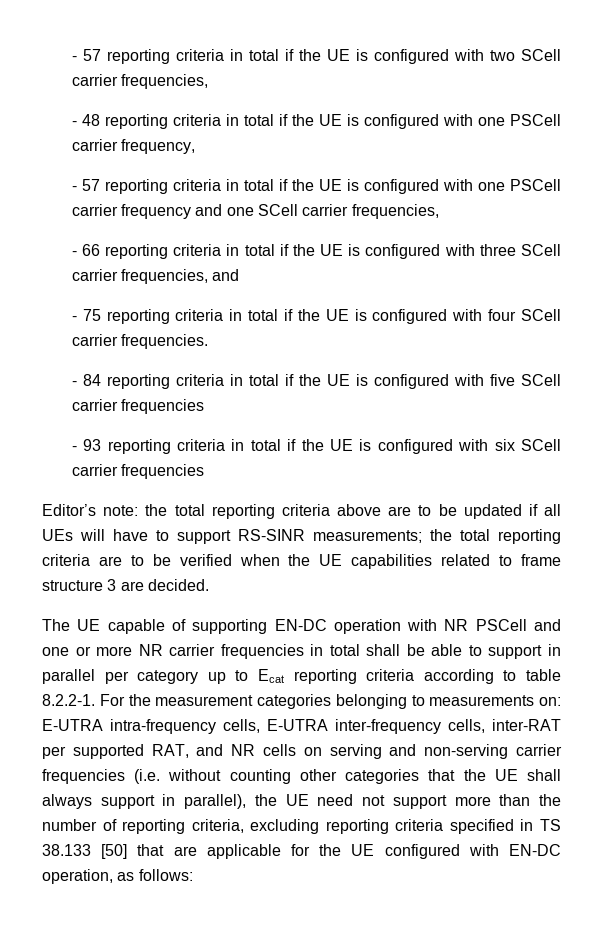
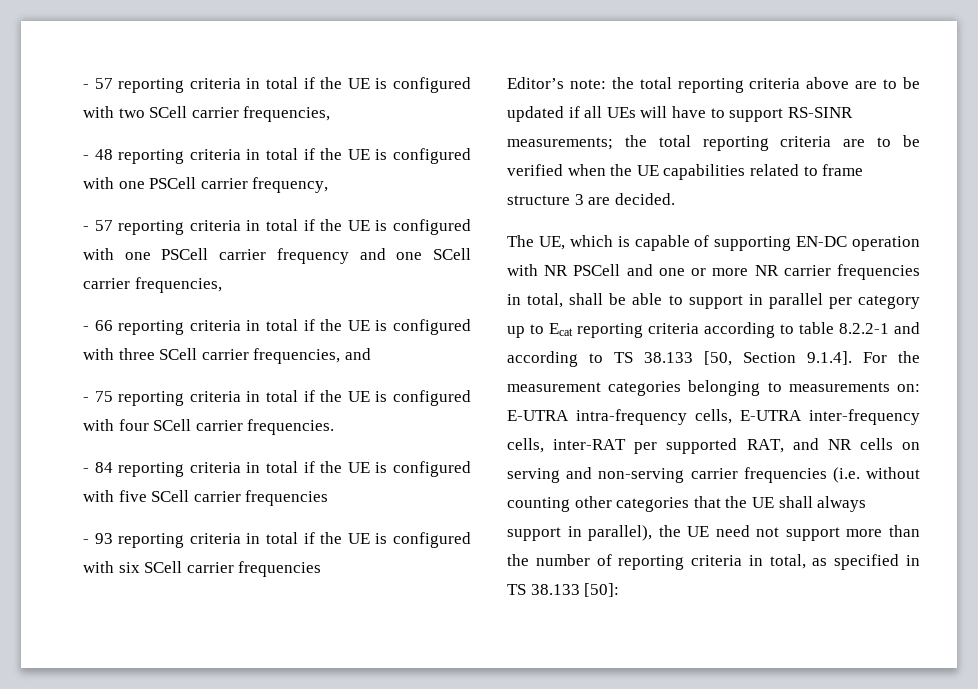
- The UE capable of supporting EN-DC operation with NR PSCell and one or more NR carrier frequencies in total shall be able to support in parallel per category up to Ecat reporting criteria according to table 8.2.2-1. For the measurement categories belonging to measurements on:
+ The UE, which is capable of supporting EN-DC operation with NR PSCell and one or more NR carrier frequencies in total, shall be able to support in parallel per category up to Ecat reporting criteria according to table 8.2.2-1 and according to TS 38.133 [50, Section 9.1.4]. For the measurement categories belonging to measurements on:
- E-UTRA intra-frequency cells, E-UTRA inter-frequency cells, inter-RAT per supported RAT, and NR cells on serving and non-serving carrier frequencies (i.e. without counting other categories that the UE shall always support in parallel), the UE need not support more than the number of reporting criteria, excluding reporting criteria specified in TS 38.133 [50] that are applicable for the UE configured with EN-DC operation, as follows:
+ E-UTRA intra-frequency cells, E-UTRA inter-frequency cells, inter-RAT per supported RAT, and NR cells on serving and non-serving carrier frequencies (i.e. without counting other categories that the UE shall always support in parallel), the UE need not support more than the number of reporting criteria in total, as specified in TS 38.133 [50]:

